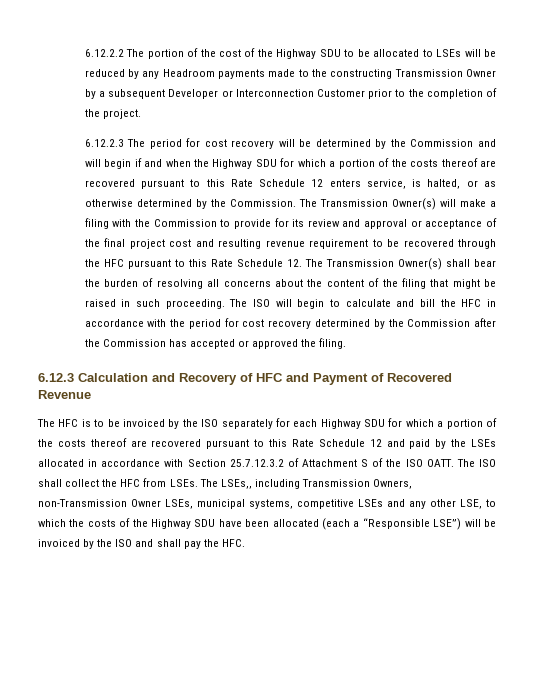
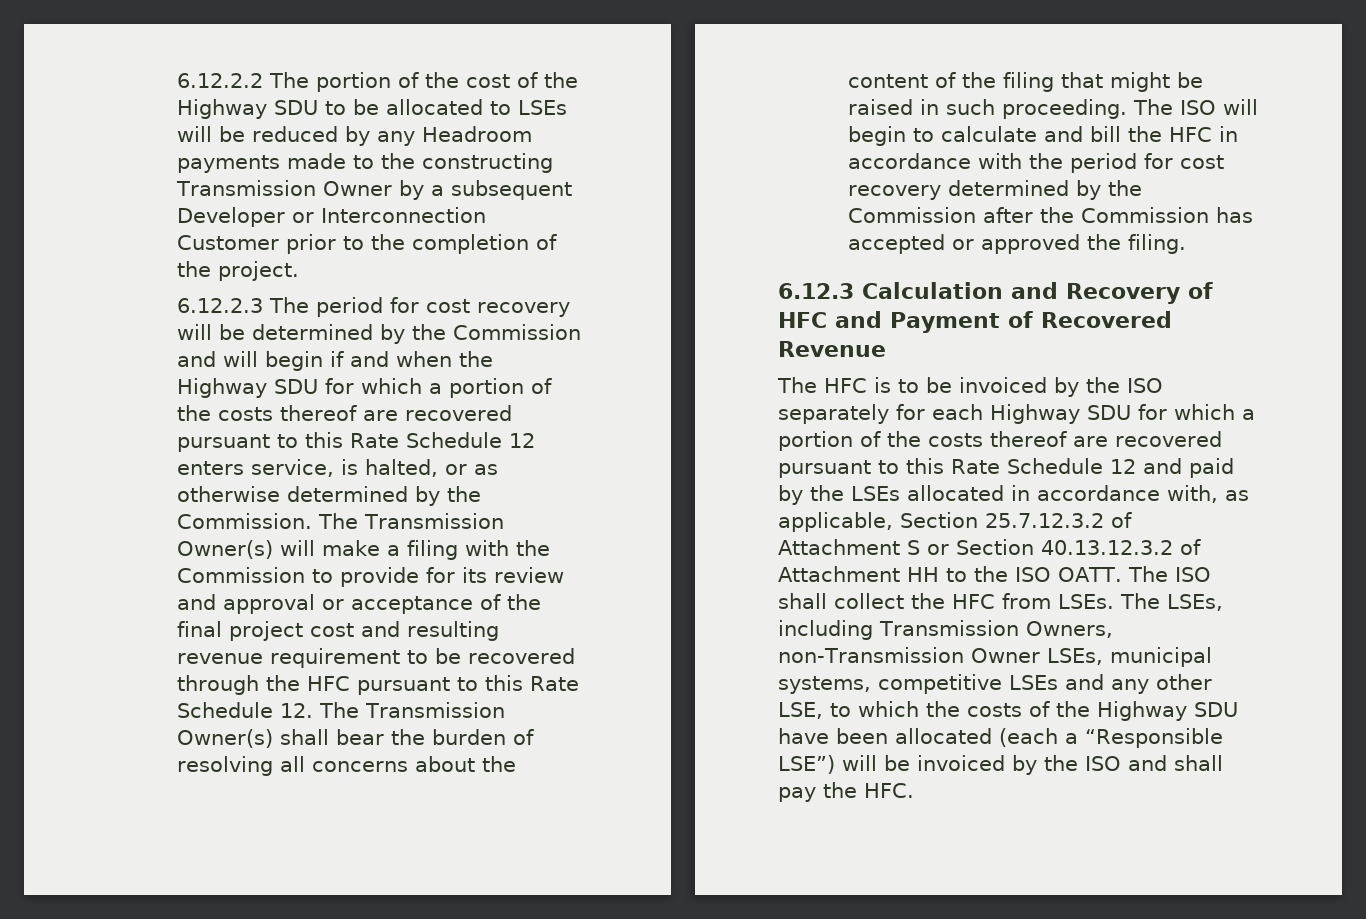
- The HFC is to be invoiced by the ISO separately for each Highway SDU for which a portion of the costs thereof are recovered pursuant to this Rate Schedule 12 and paid by the LSEs allocated in accordance with Section 25.7.12.3.2 of Attachment S of the ISO OATT.
+ The HFC is to be invoiced by the ISO separately for each Highway SDU for which a portion of the costs thereof are recovered pursuant to this Rate Schedule 12 and paid by the LSEs allocated in accordance with, as applicable, Section 25.7.12.3.2 of Attachment S or Section 40.13.12.3.2 of Attachment HH to the ISO OATT.
- The LSEs,, including Transmission Owners, non-Transmission Owner LSEs, municipal systems, competitive LSEs and any other LSE, to which the costs of the Highway SDU have been allocated (each a “Responsible LSE”) will be invoiced by the ISO and shall pay the HFC.
+ The LSEs, including Transmission Owners, non-Transmission Owner LSEs, municipal systems, competitive LSEs and any other LSE, to which the costs of the Highway SDU have been allocated (each a “Responsible LSE”) will be invoiced by the ISO and shall pay the HFC.

